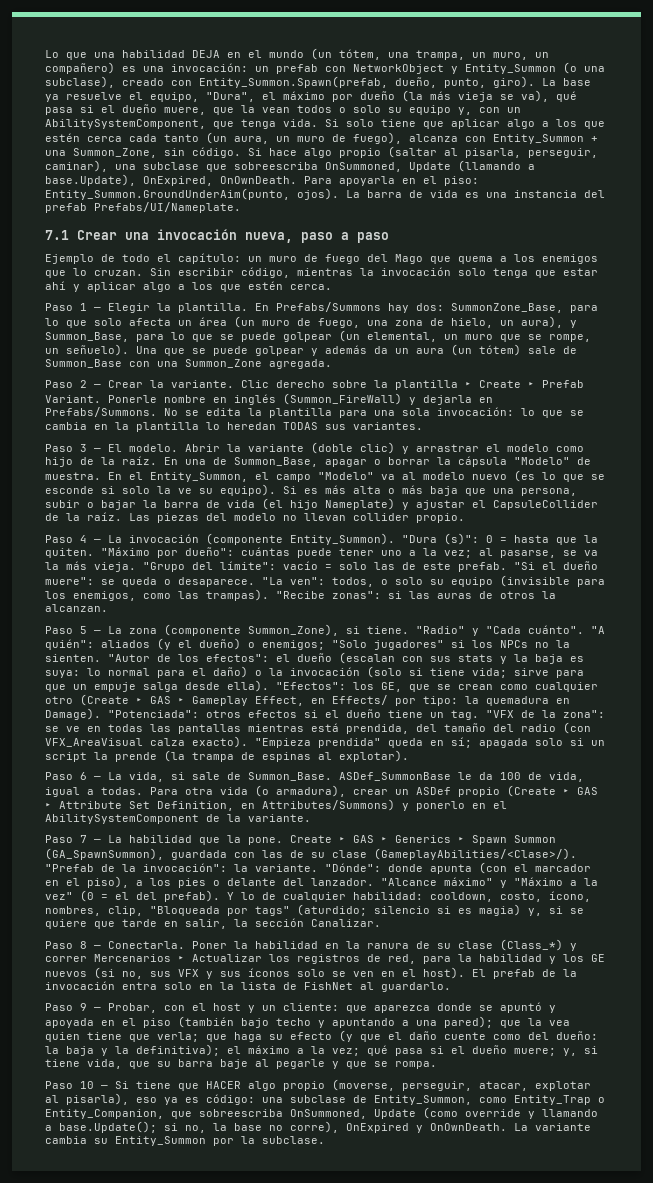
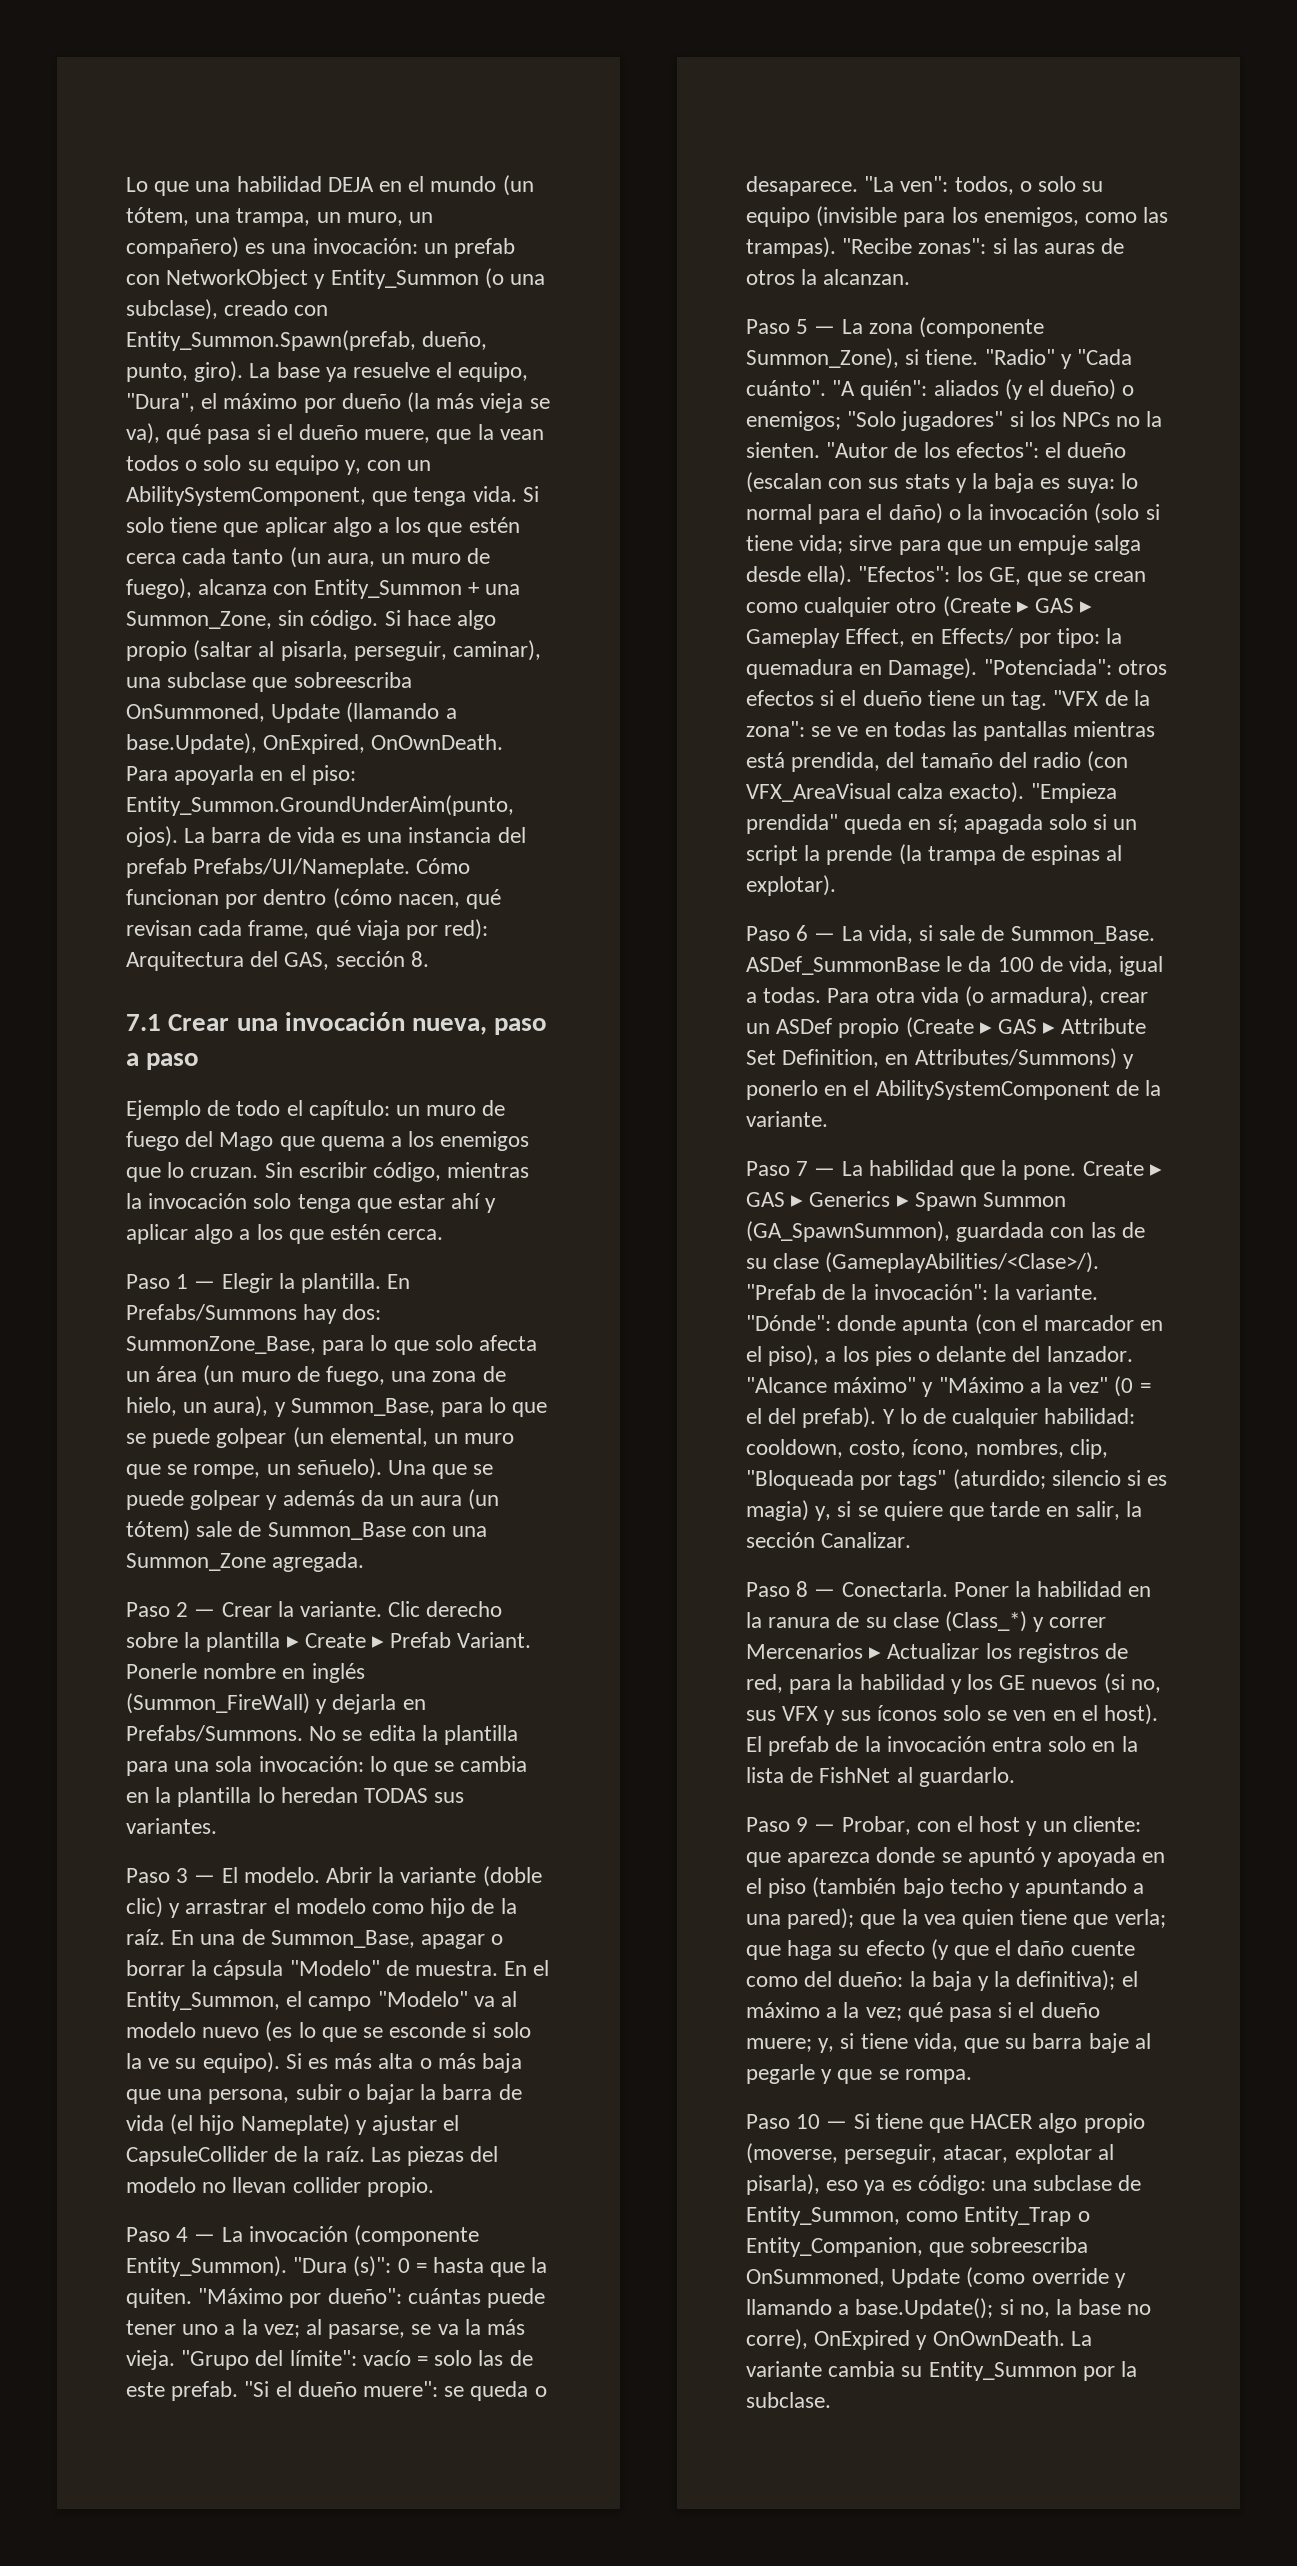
+ Cómo funcionan por dentro (cómo nacen, qué revisan cada frame, qué viaja por red): Arquitectura del GAS, sección 8.

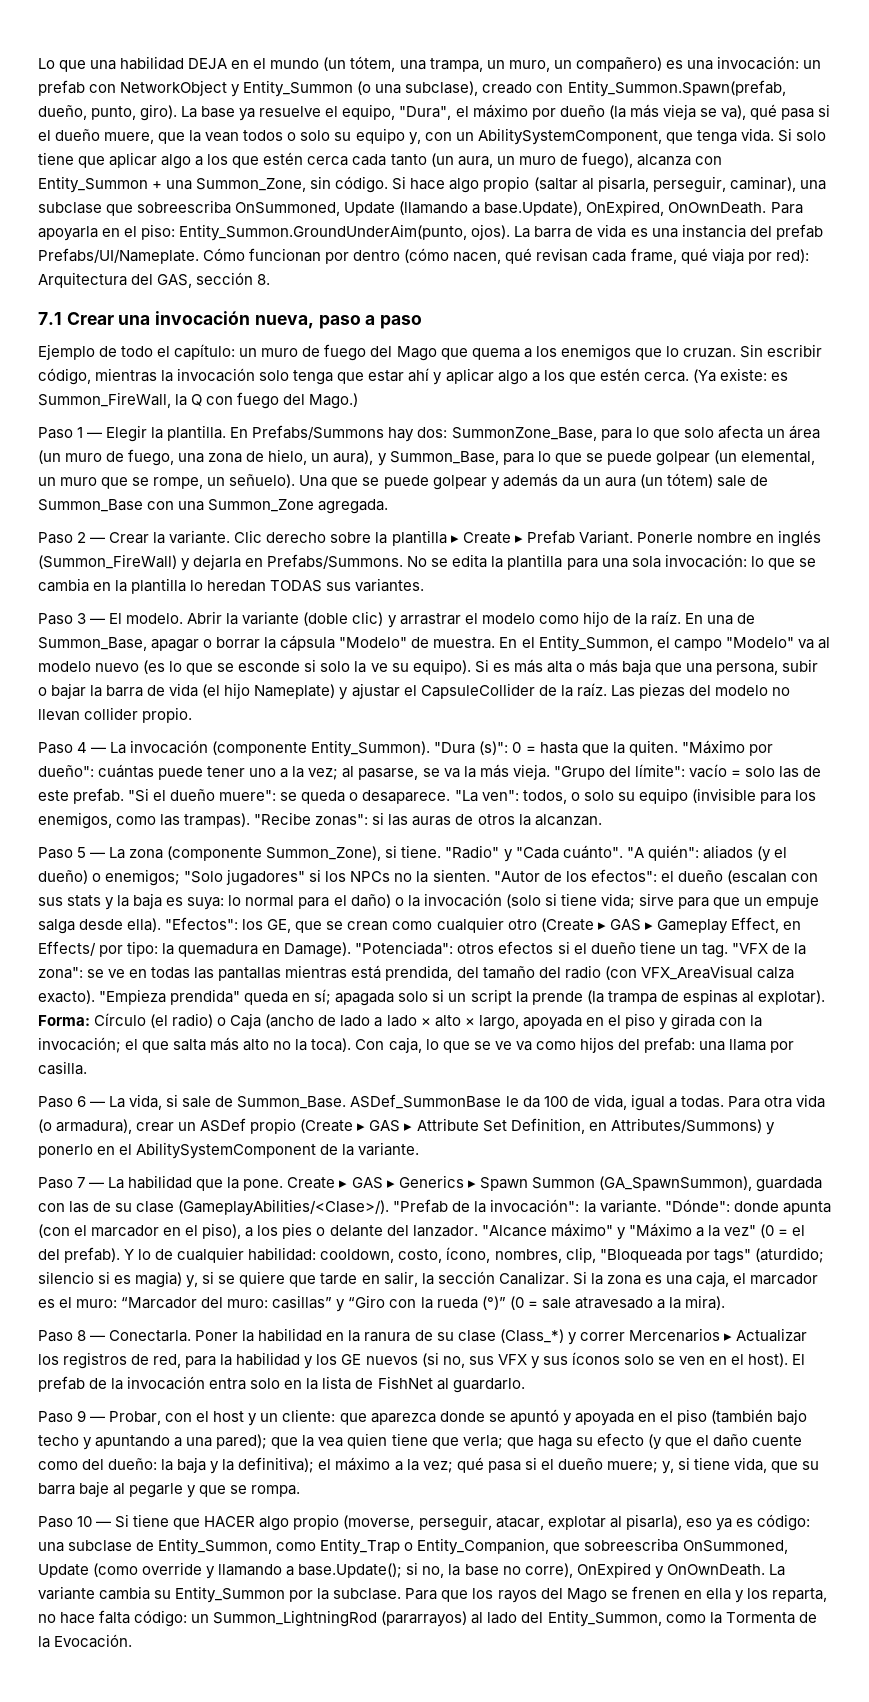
+ (Ya existe: es Summon_FireWall, la Q con fuego del Mago.)
+ Forma: Círculo (el radio) o Caja (ancho de lado a lado × alto × largo, apoyada en el piso y girada con la invocación; el que salta más alto no la toca). Con caja, lo que se ve va como hijos del prefab: una llama por casilla.
+ Si la zona es una caja, el marcador es el muro: “Marcador del muro: casillas” y “Giro con la rueda (°)” (0 = sale atravesado a la mira).
+ Para que los rayos del Mago se frenen en ella y los reparta, no hace falta código: un Summon_LightningRod (pararrayos) al lado del Entity_Summon, como la Tormenta de la Evocación.

